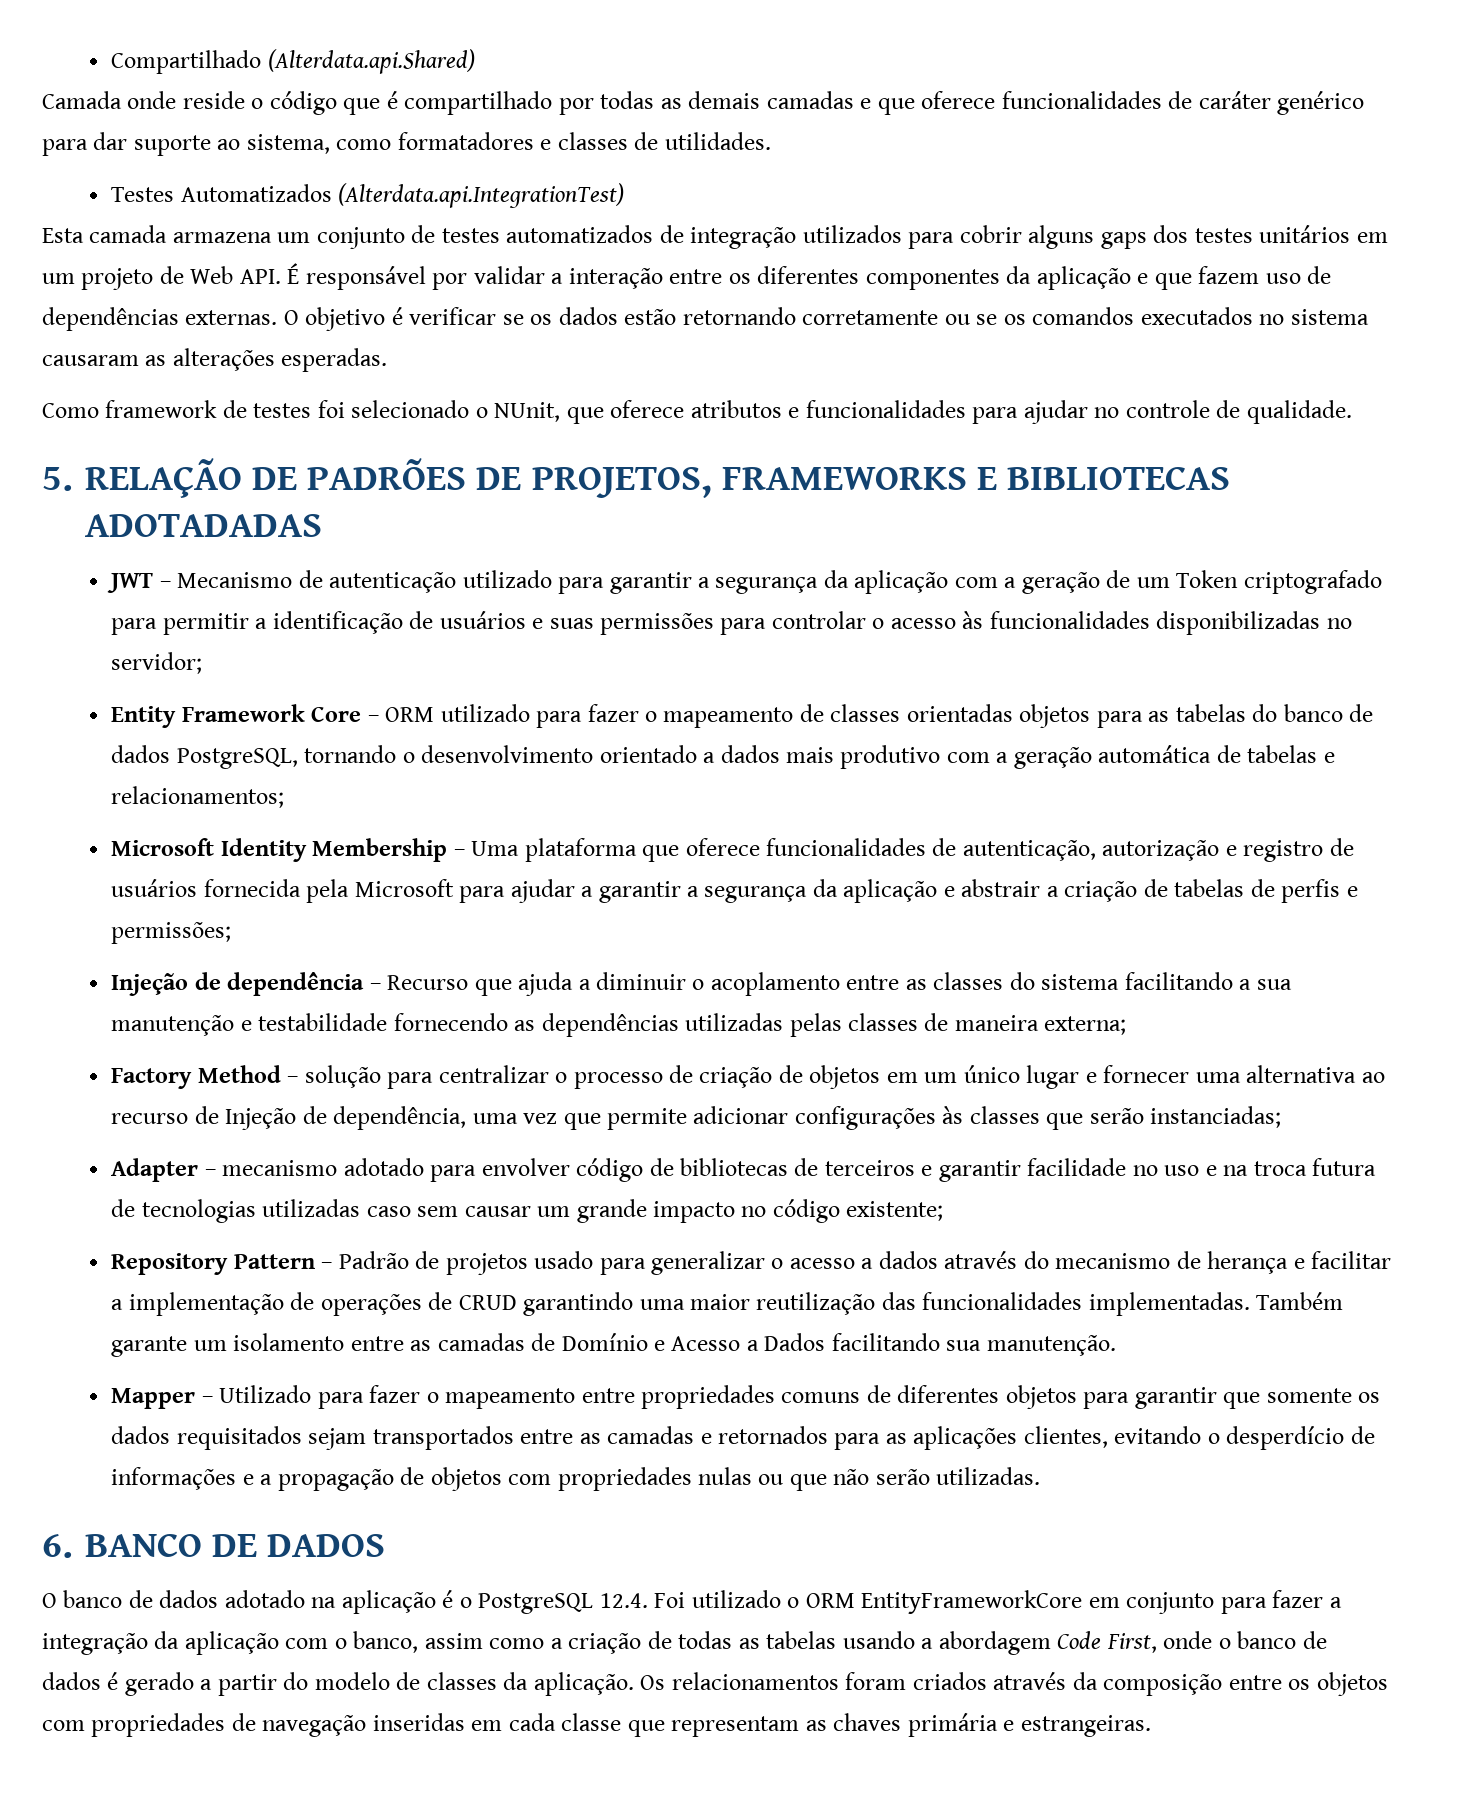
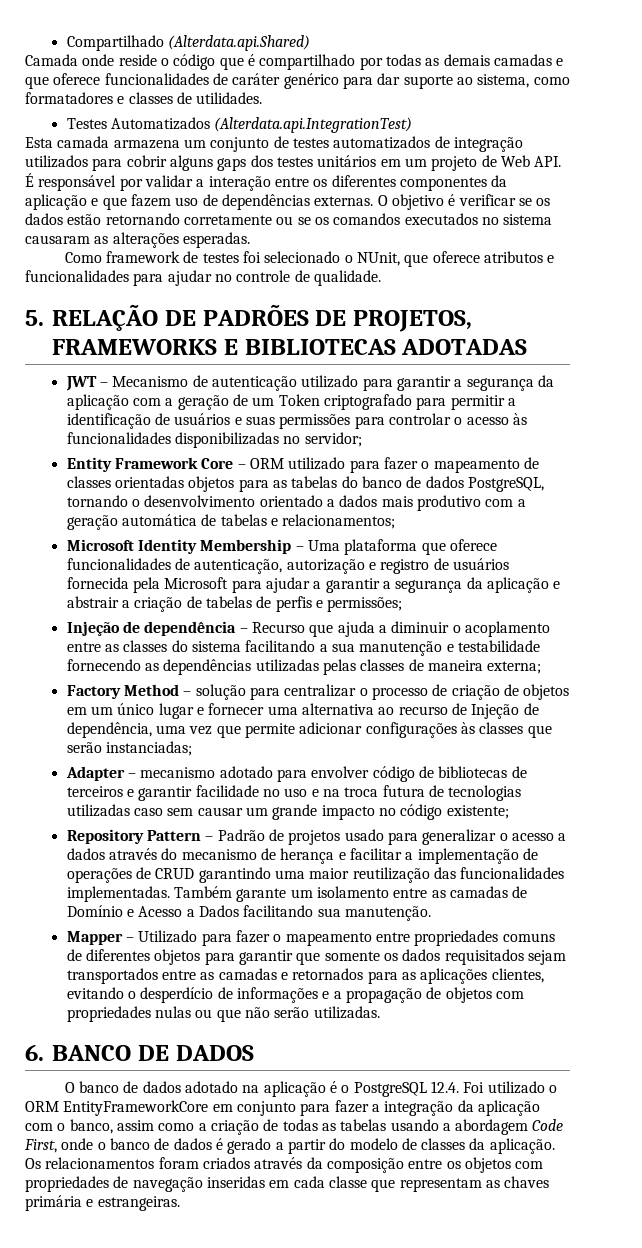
- 5. RELAÇÃO DE PADRÕES DE PROJETOS, FRAMEWORKS E BIBLIOTECAS ADOTADADAS
+ 5. RELAÇÃO DE PADRÕES DE PROJETOS, FRAMEWORKS E BIBLIOTECAS ADOTADAS

